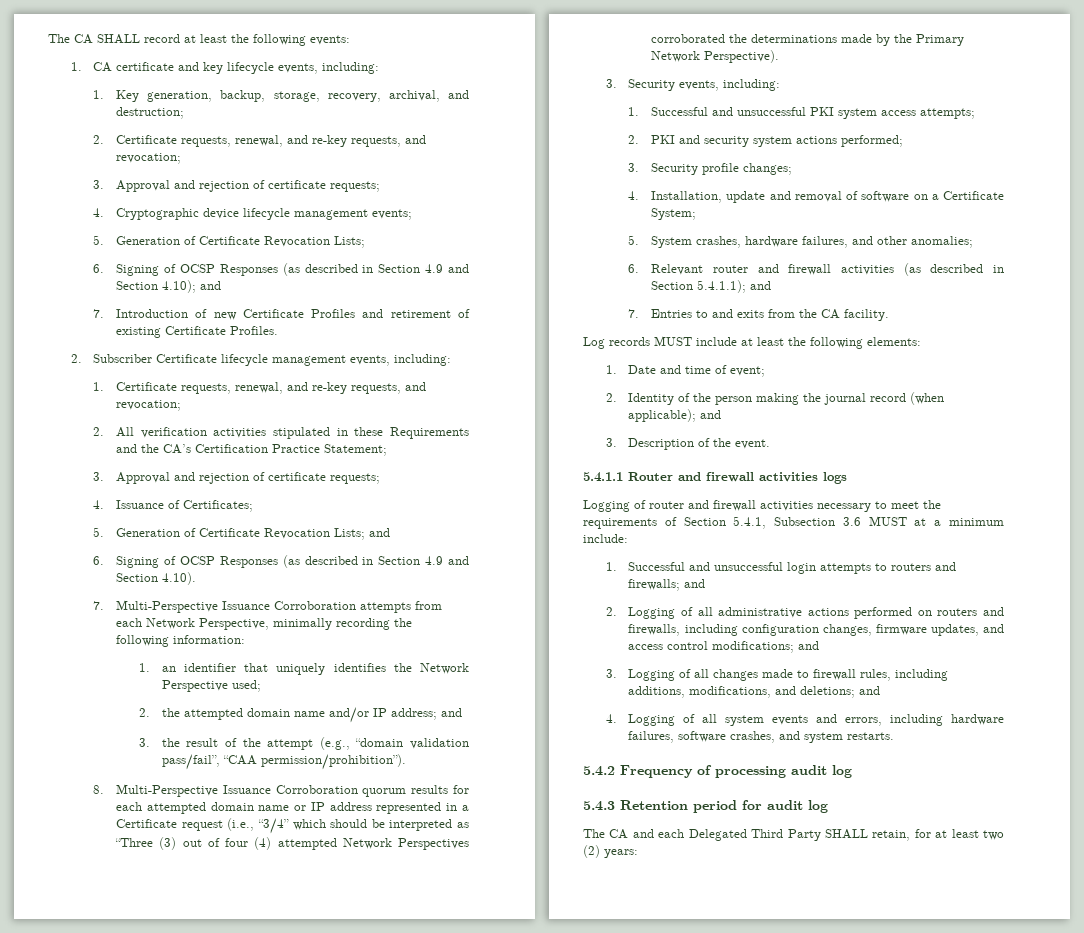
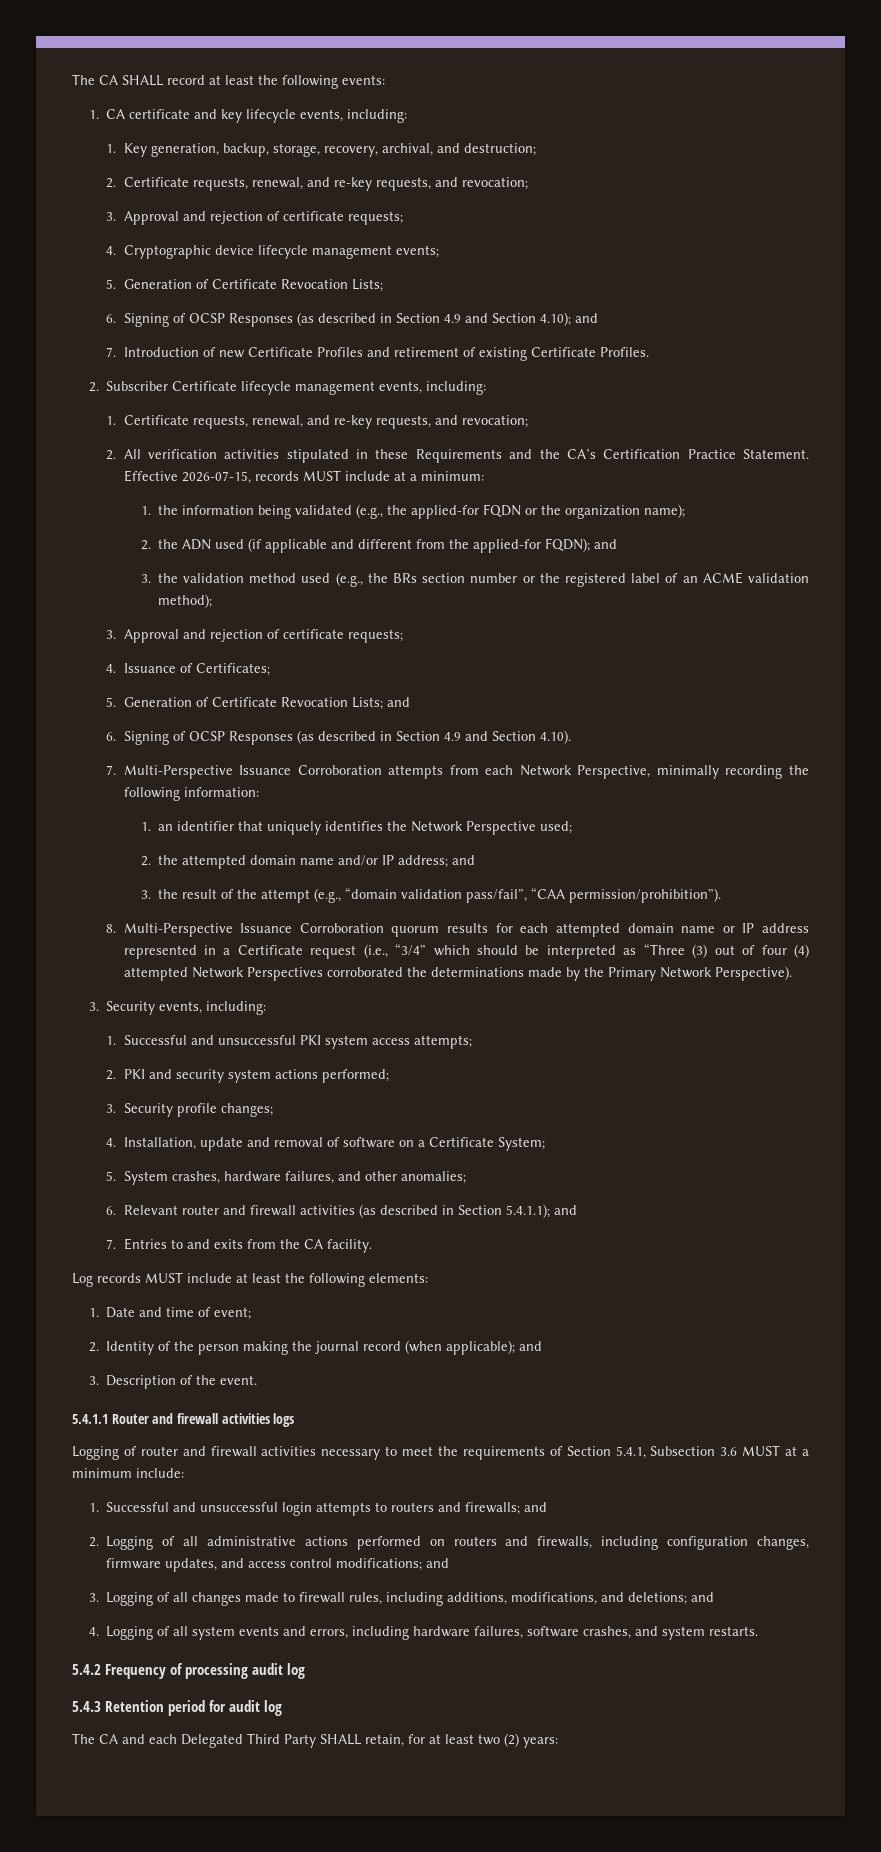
- 2. All verification activities stipulated in these Requirements and the CA’s Certification Practice Statement;
+ 2. All verification activities stipulated in these Requirements and the CA’s Certification Practice Statement. Effective 2026-07-15, records MUST include at a minimum:
+ 1. the information being validated (e.g., the applied-for FQDN or the organization name);
+ 2. the ADN used (if applicable and different from the applied-for FQDN); and
+ 3. the validation method used (e.g., the BRs section number or the registered label of an ACME validation method);

